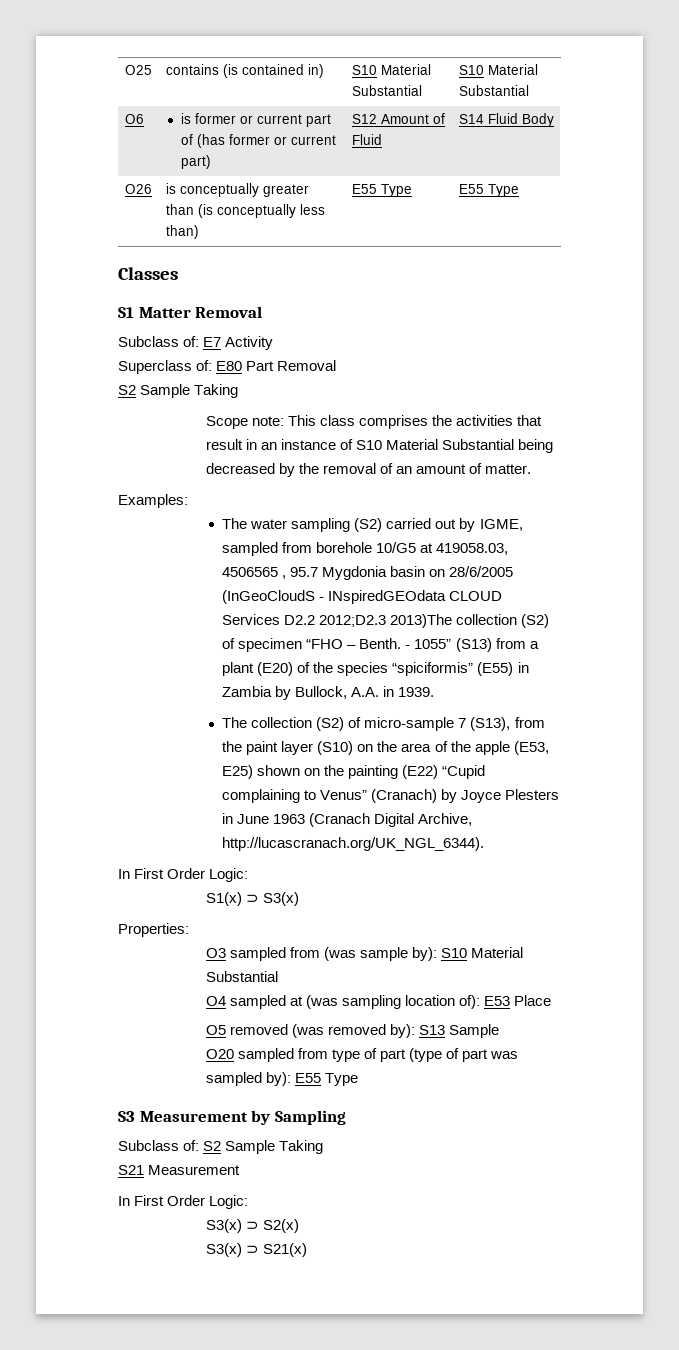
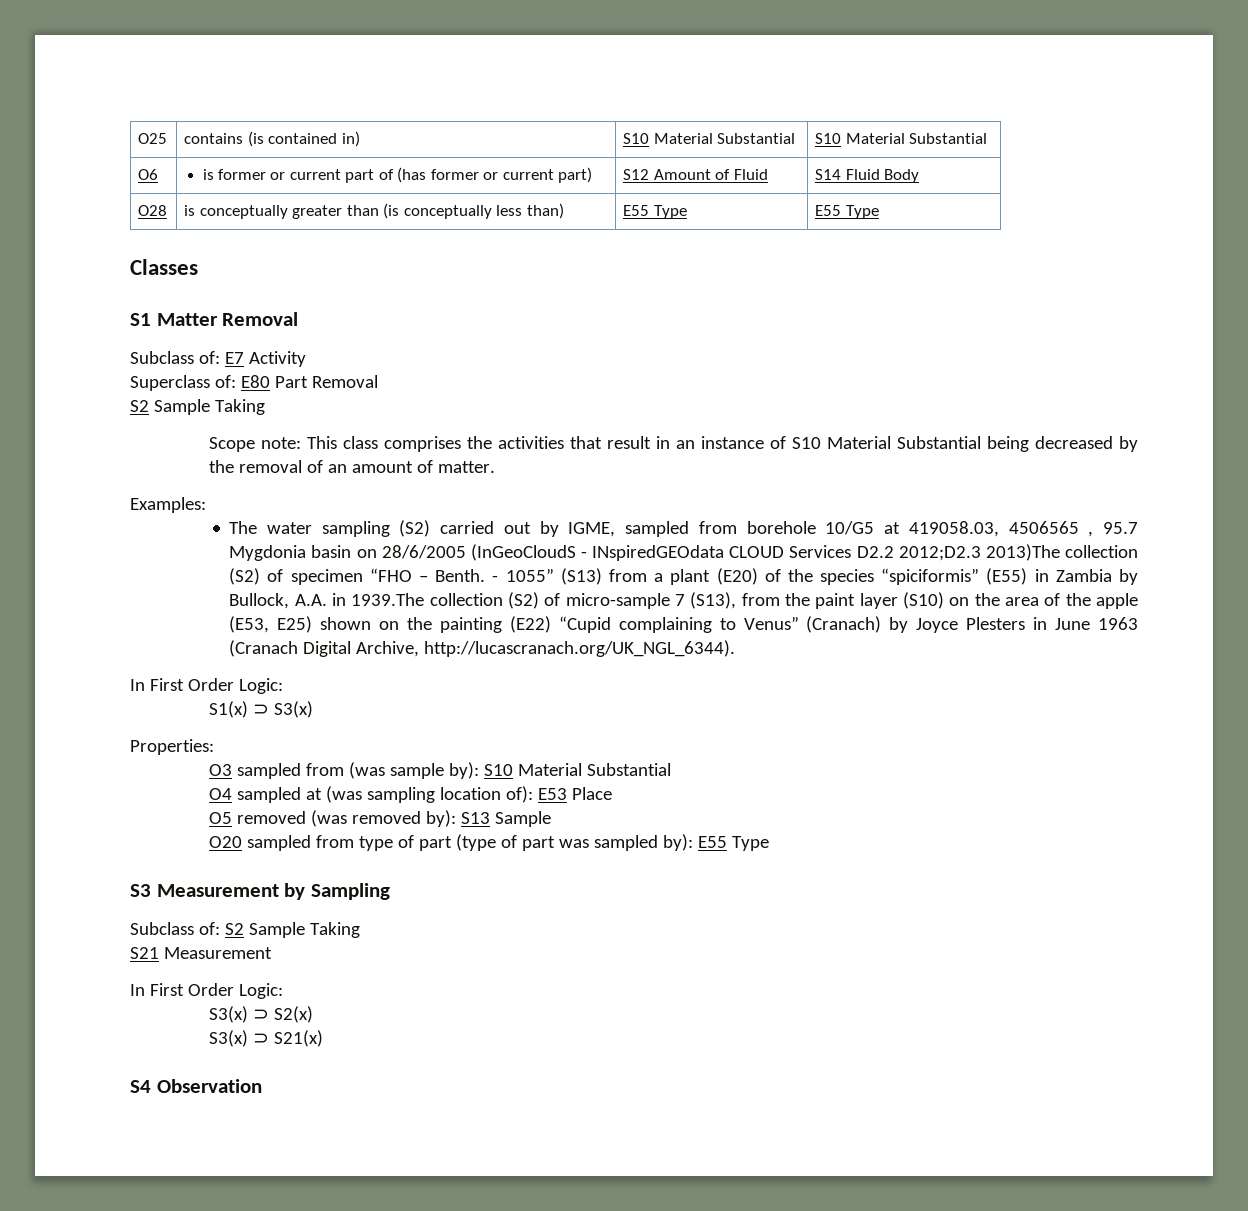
- O26 | is conceptually greater than (is conceptually less than) | E55 Type | E55 Type
+ O28 | is conceptually greater than (is conceptually less than) | E55 Type | E55 Type
- - 1055” (S13) from a plant (E20) of the species “spiciformis” (E55) in Zambia by Bullock, A.A. in 1939.
- The collection (S2) of micro-sample 7 (S13), from the paint layer (S10) on the area of the apple (E53, E25) shown on the painting (E22) “Cupid complaining to Venus” (Cranach) by Joyce Plesters in June 1963 (Cranach Digital Archive, http://lucascranach.org/UK_NGL_6344).
+ - 1055” (S13) from a plant (E20) of the species “spiciformis” (E55) in Zambia by Bullock, A.A. in 1939.The collection (S2) of micro-sample 7 (S13), from the paint layer (S10) on the area of the apple (E53, E25) shown on the painting (E22) “Cupid complaining to Venus” (Cranach) by Joyce Plesters in June 1963 (Cranach Digital Archive, http://lucascranach.org/UK_NGL_6344).
+ S4 Observation

